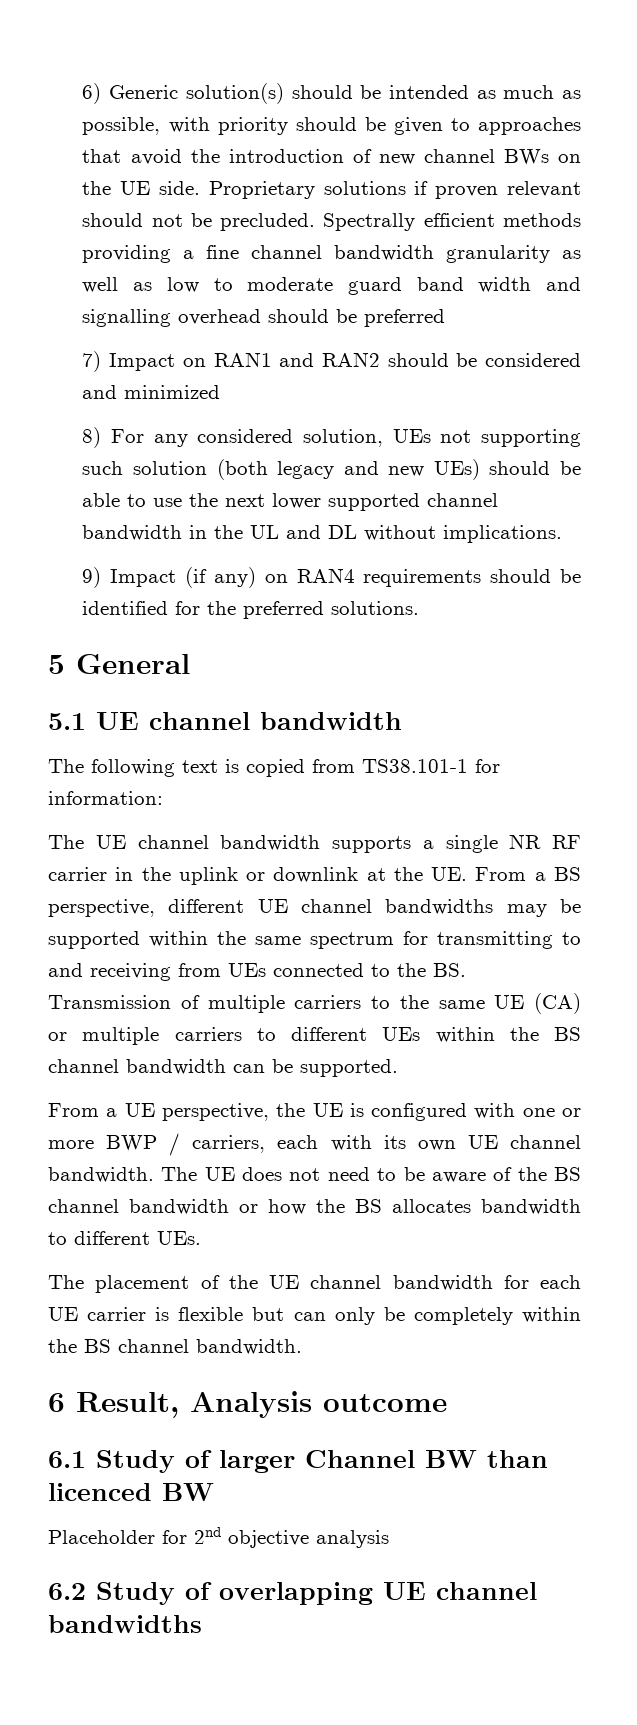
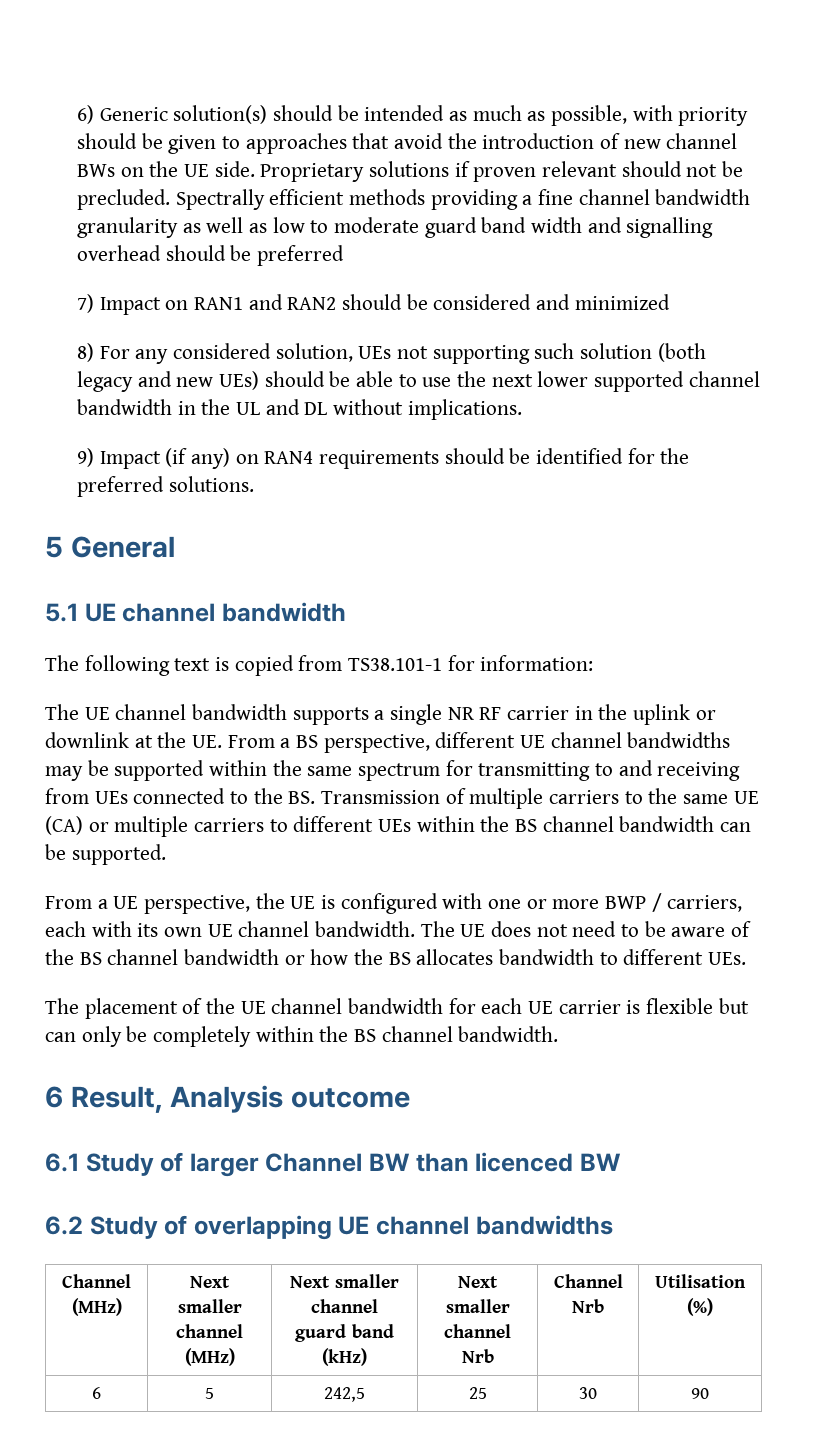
- Placeholder for 2nd objective analysis
+ Channel (MHz) | Next smaller channel (MHz) | Next smaller channel guard band (kHz) | Next smaller channel Nrb | Channel Nrb | Utilisation (%)
+ 6 | 5 | 242,5 | 25 | 30 | 90

